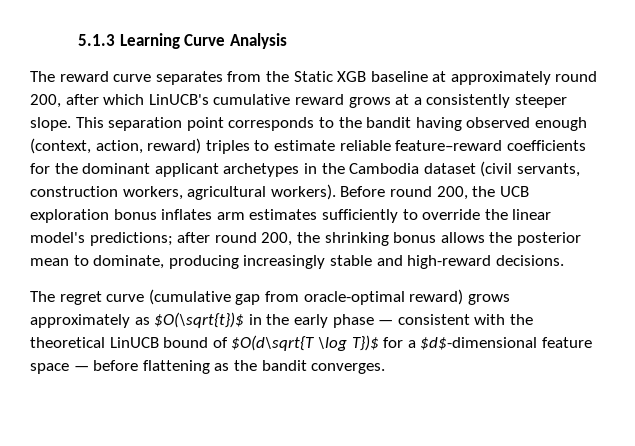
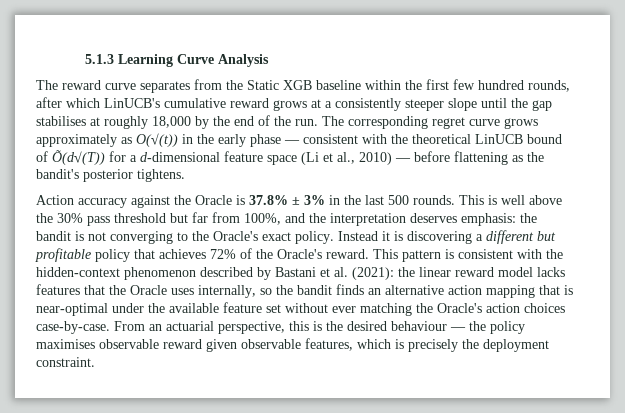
- The reward curve separates from the Static XGB baseline at approximately round 200, after which LinUCB's cumulative reward grows at a consistently steeper slope. This separation point corresponds to the bandit having observed enough (context, action, reward) triples to estimate reliable feature–reward coefficients for the dominant applicant archetypes in the Cambodia dataset (civil servants, construction workers, agricultural workers). Before round 200, the UCB exploration bonus inflates arm estimates sufficiently to override the linear model's predictions; after round 200, the shrinking bonus allows the posterior mean to dominate, producing increasingly stable and high-reward decisions.
- The regret curve (cumulative gap from oracle-optimal reward) grows approximately as $O(\sqrt{t})$ in the early phase — consistent with the theoretical LinUCB bound of $O(d\sqrt{T \log T})$ for a $d$-dimensional feature space — before flattening as the bandit converges.
+ The reward curve separates from the Static XGB baseline within the first few hundred rounds, after which LinUCB's cumulative reward grows at a consistently steeper slope until the gap stabilises at roughly 18,000 by the end of the run. The corresponding regret curve grows approximately as O(√(t)) in the early phase — consistent with the theoretical LinUCB bound of Õ(d√(T)) for a d-dimensional feature space (Li et al., 2010) — before flattening as the bandit's posterior tightens.
+ Action accuracy against the Oracle is 37.8% ± 3% in the last 500 rounds. This is well above the 30% pass threshold but far from 100%, and the interpretation deserves emphasis: the bandit is not converging to the Oracle's exact policy. Instead it is discovering a different but profitable policy that achieves 72% of the Oracle's reward. This pattern is consistent with the hidden-context phenomenon described by Bastani et al. (2021): the linear reward model lacks features that the Oracle uses internally, so the bandit finds an alternative action mapping that is near-optimal under the available feature set without ever matching the Oracle's action choices case-by-case. From an actuarial perspective, this is the desired behaviour — the policy maximises observable reward given observable features, which is precisely the deployment constraint.

